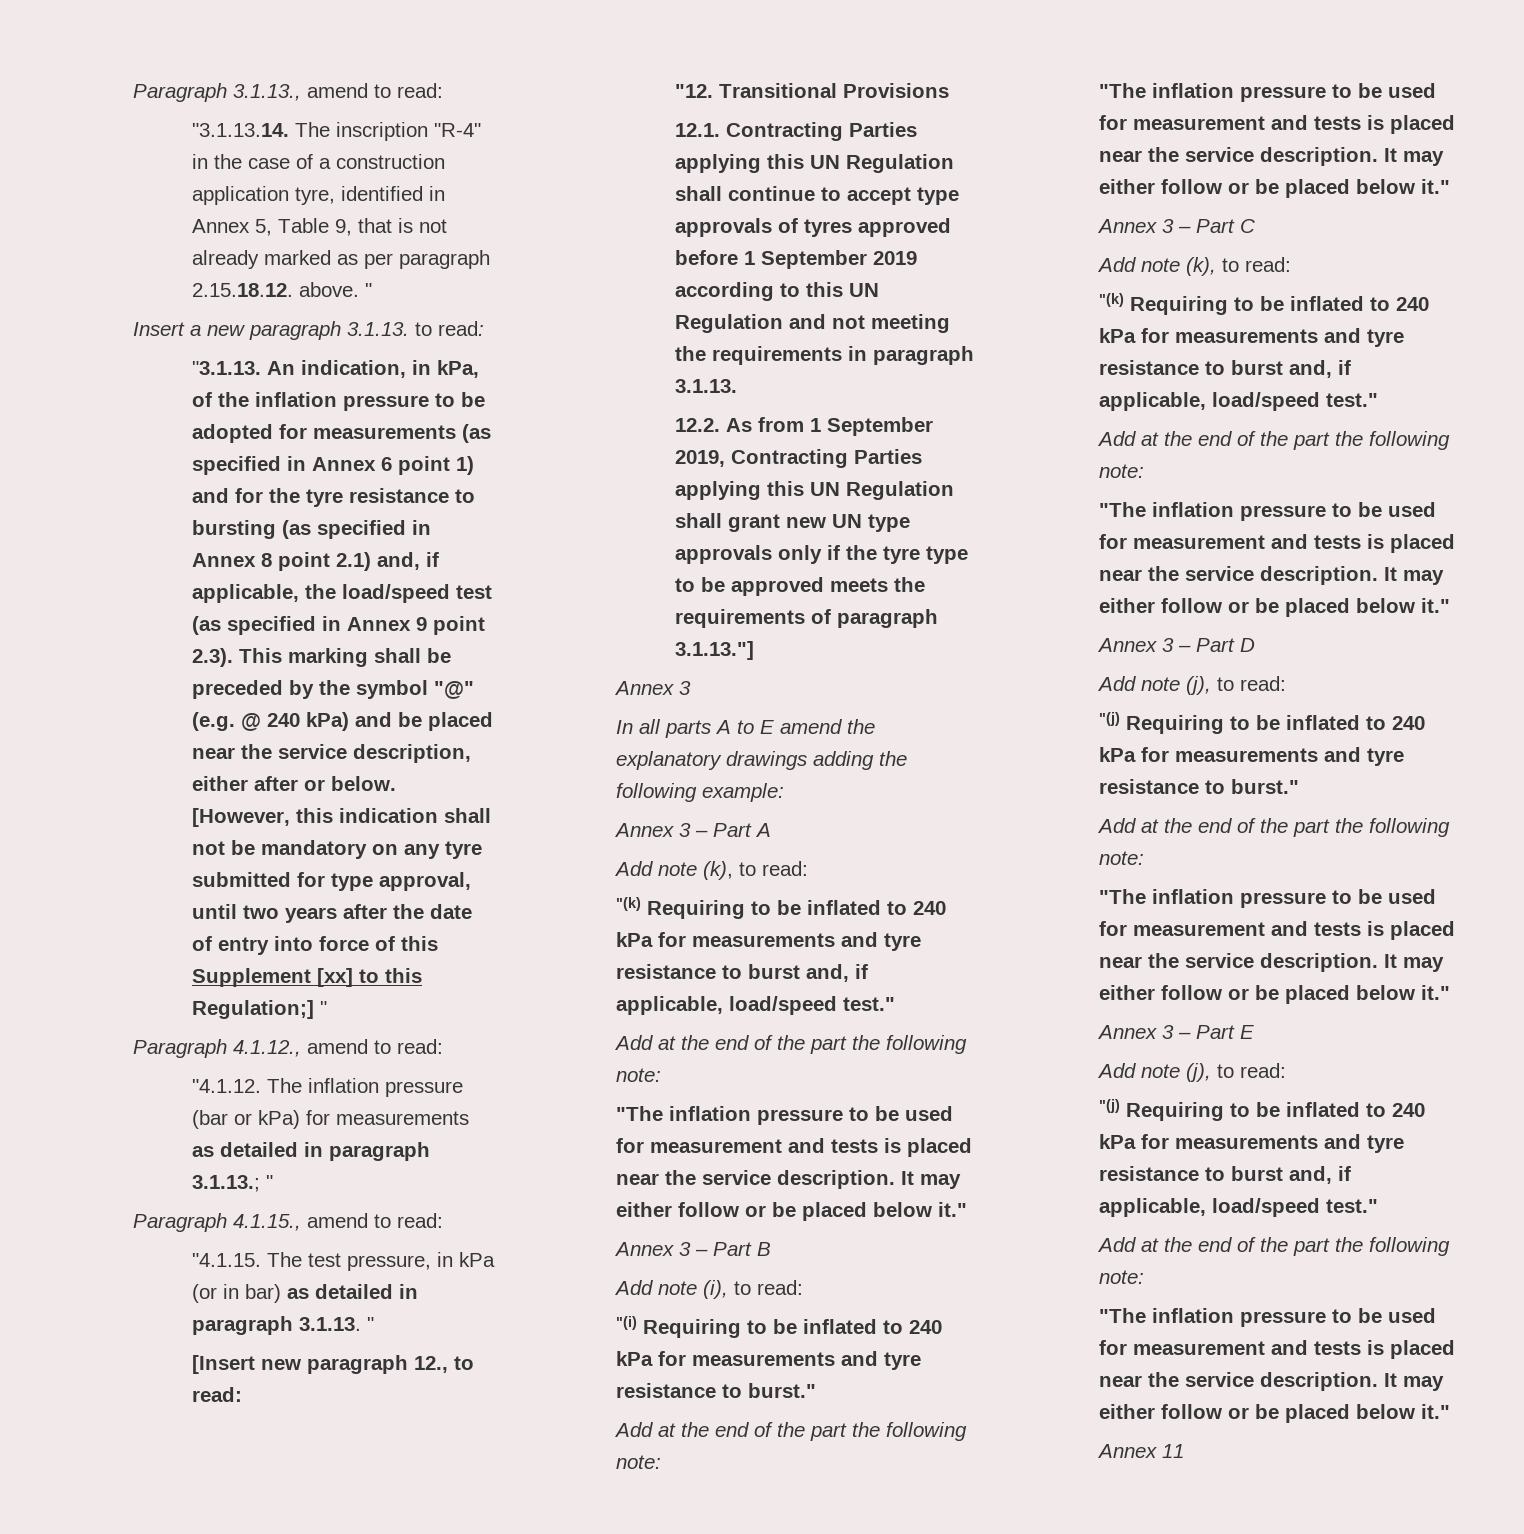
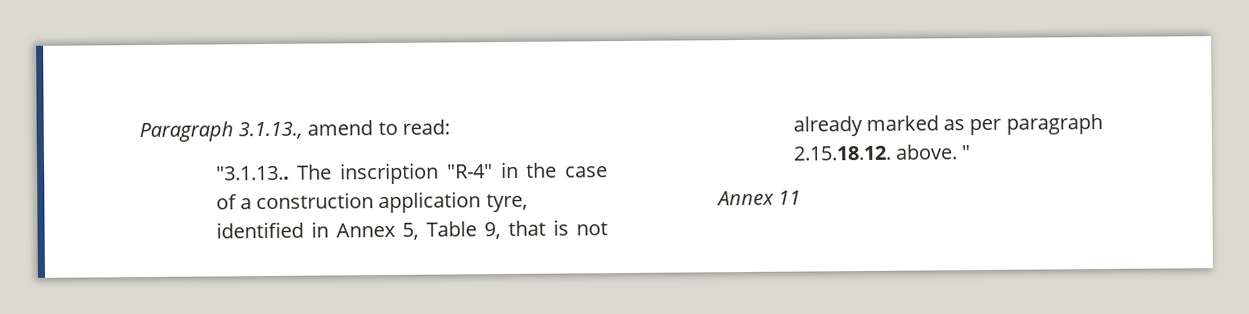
- "3.1.13.14. The inscription "R-4" in the case of a construction application tyre, identified in Annex 5, Table 9, that is not already marked as per paragraph 2.15.18.12. above.
+ "3.1.13.. The inscription "R-4" in the case of a construction application tyre, identified in Annex 5, Table 9, that is not already marked as per paragraph 2.15.18.12. above.
- Insert a new paragraph 3.1.13. to read:
- "3.1.13. An indication, in kPa, of the inflation pressure to be adopted for measurements (as specified in Annex 6 point 1) and for the tyre resistance to bursting (as specified in Annex 8 point 2.1) and, if applicable, the load/speed test (as specified in Annex 9 point 2.3). This marking shall be preceded by the symbol "@" (e.g. @ 240 kPa) and be placed near the service description, either after or below. [However, this indication shall not be mandatory on any tyre submitted for type approval, until two years after the date of entry into force of this Supplement [xx] to this Regulation;] "
- Paragraph 4.1.12., amend to read:
- "4.1.12. The inflation pressure (bar or kPa) for measurements as detailed in paragraph 3.1.13.; "
- Paragraph 4.1.15., amend to read:
- "4.1.15. The test pressure, in kPa (or in bar) as detailed in paragraph 3.1.13. "
- [Insert new paragraph 12., to read:
- "12. Transitional Provisions
- 12.1. Contracting Parties applying this UN Regulation shall continue to accept type approvals of tyres approved before 1 September 2019 according to this UN Regulation and not meeting the requirements in paragraph 3.1.13.
- 12.2. As from 1 September 2019, Contracting Parties applying this UN Regulation shall grant new UN type approvals only if the tyre type to be approved meets the requirements of paragraph 3.1.13."]
- Annex 3
- In all parts A to E amend the explanatory drawings adding the following example:
- Annex 3 – Part A
- Add note (k), to read:
- "(k) Requiring to be inflated to 240 kPa for measurements and tyre resistance to burst and, if applicable, load/speed test."
- Add at the end of the part the following note:
- "The inflation pressure to be used for measurement and tests is placed near the service description. It may either follow or be placed below it."
- Annex 3 – Part B
- Add note (i), to read:
- "(i) Requiring to be inflated to 240 kPa for measurements and tyre resistance to burst."
- Add at the end of the part the following note:
- "The inflation pressure to be used for measurement and tests is placed near the service description. It may either follow or be placed below it."
- Annex 3 – Part C
- Add note (k), to read:
- "(k) Requiring to be inflated to 240 kPa for measurements and tyre resistance to burst and, if applicable, load/speed test."
- Add at the end of the part the following note:
- "The inflation pressure to be used for measurement and tests is placed near the service description. It may either follow or be placed below it."
- Annex 3 – Part D
- Add note (j), to read:
- "(j) Requiring to be inflated to 240 kPa for measurements and tyre resistance to burst."
- Add at the end of the part the following note:
- "The inflation pressure to be used for measurement and tests is placed near the service description. It may either follow or be placed below it."
- Annex 3 – Part E
- Add note (j), to read:
- "(j) Requiring to be inflated to 240 kPa for measurements and tyre resistance to burst and, if applicable, load/speed test."
- Add at the end of the part the following note:
- "The inflation pressure to be used for measurement and tests is placed near the service description. It may either follow or be placed below it."

